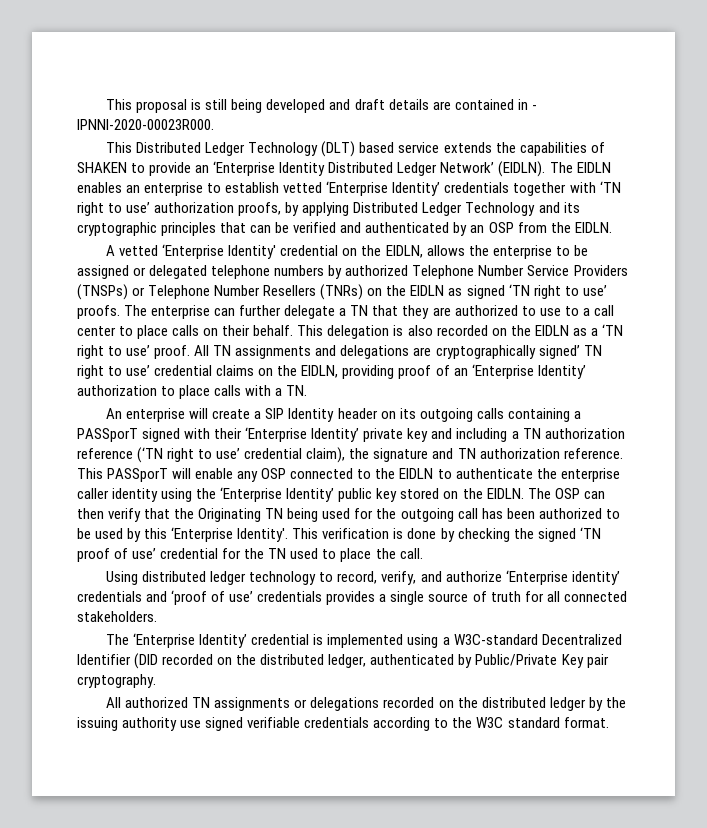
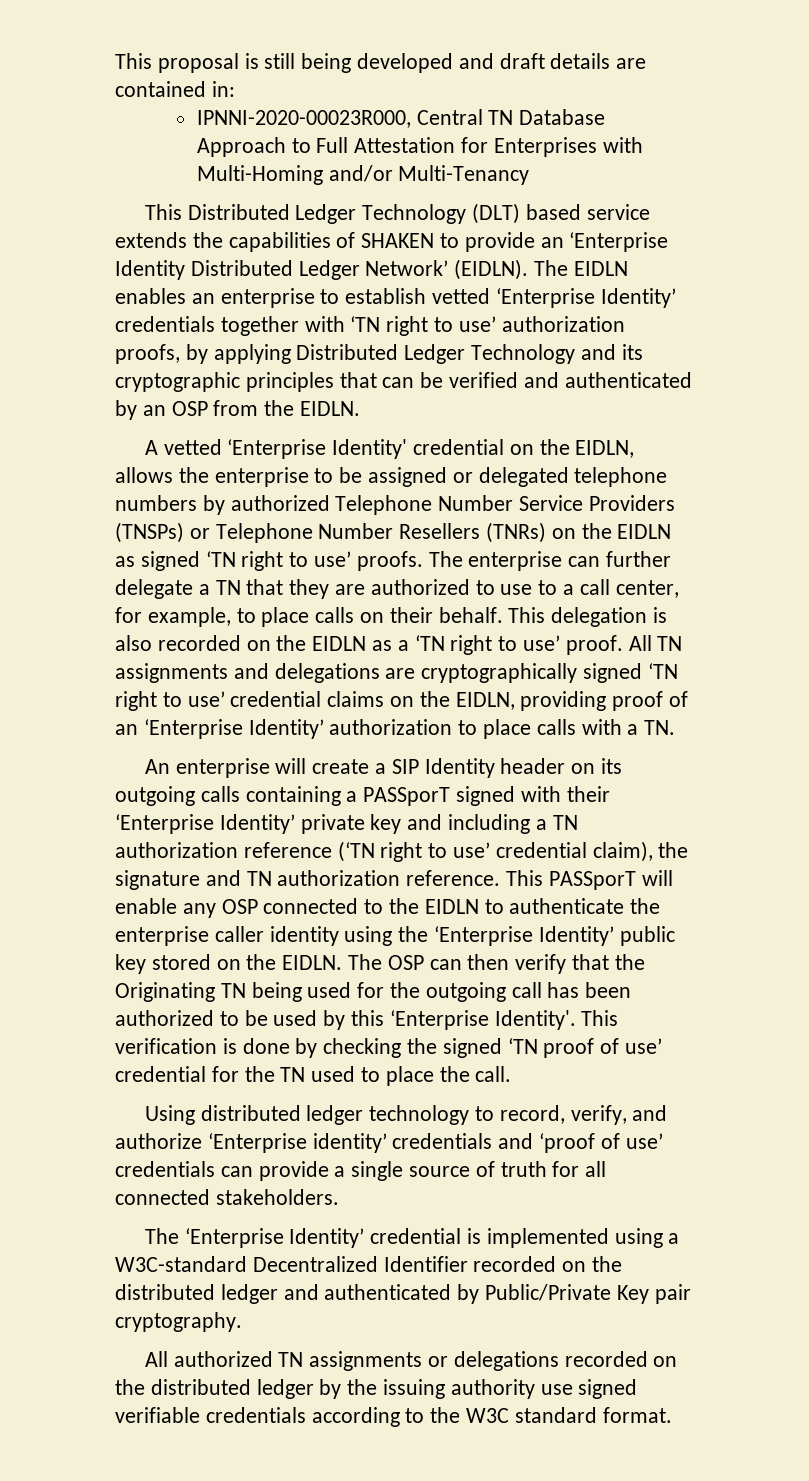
- This proposal is still being developed and draft details are contained in - IPNNI-2020-00023R000.
+ This proposal is still being developed and draft details are contained in:
+ IPNNI-2020-00023R000, Central TN Database Approach to Full Attestation for Enterprises with Multi-Homing and/or Multi-Tenancy
- The enterprise can further delegate a TN that they are authorized to use to a call center to place calls on their behalf.
+ The enterprise can further delegate a TN that they are authorized to use to a call center, for example, to place calls on their behalf.
- All TN assignments and delegations are cryptographically signed’ TN right to use’ credential claims on the EIDLN, providing proof of an ‘Enterprise Identity’ authorization to place calls with a TN.
+ All TN assignments and delegations are cryptographically signed ‘TN right to use’ credential claims on the EIDLN, providing proof of an ‘Enterprise Identity’ authorization to place calls with a TN.
- Using distributed ledger technology to record, verify, and authorize ‘Enterprise identity’ credentials and ‘proof of use’ credentials provides a single source of truth for all connected stakeholders.
+ Using distributed ledger technology to record, verify, and authorize ‘Enterprise identity’ credentials and ‘proof of use’ credentials can provide a single source of truth for all connected stakeholders.
- The ‘Enterprise Identity’ credential is implemented using a W3C-standard Decentralized Identifier (DID recorded on the distributed ledger, authenticated by Public/Private Key pair cryptography.
+ The ‘Enterprise Identity’ credential is implemented using a W3C-standard Decentralized Identifier recorded on the distributed ledger and authenticated by Public/Private Key pair cryptography.

